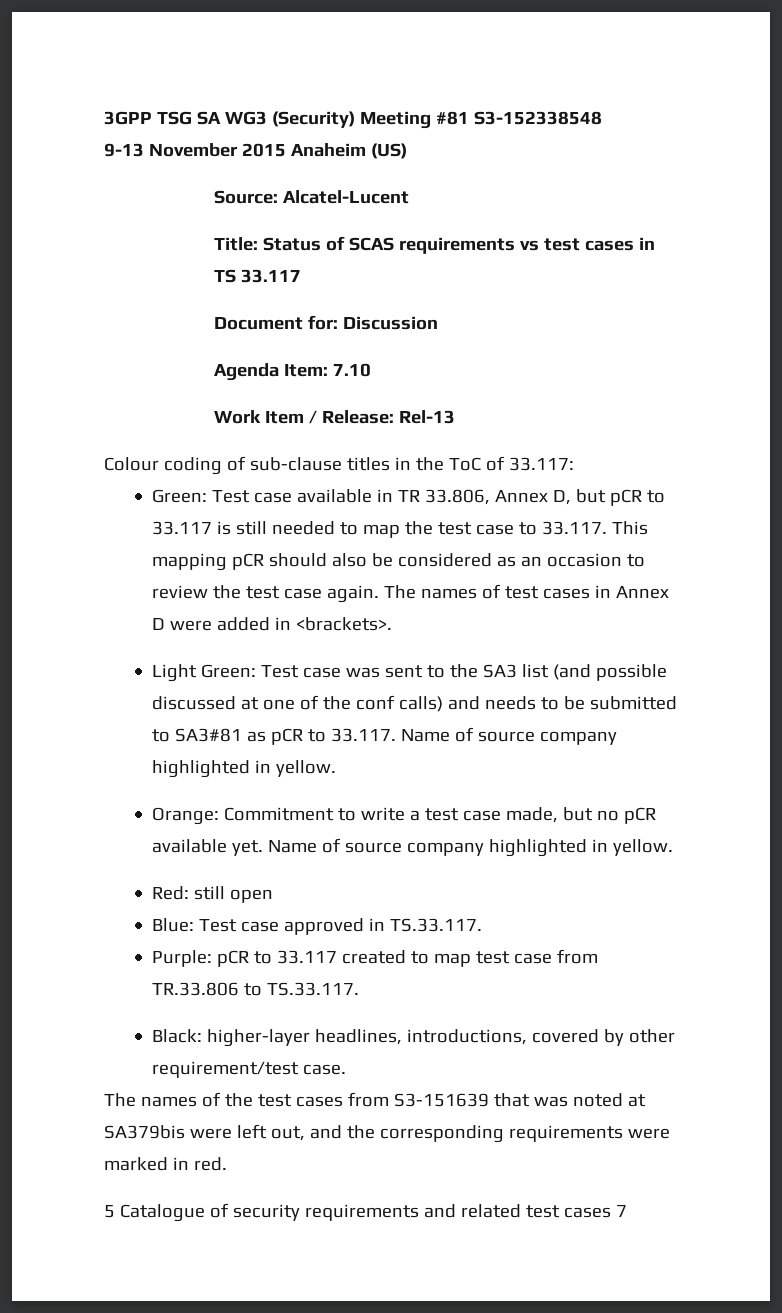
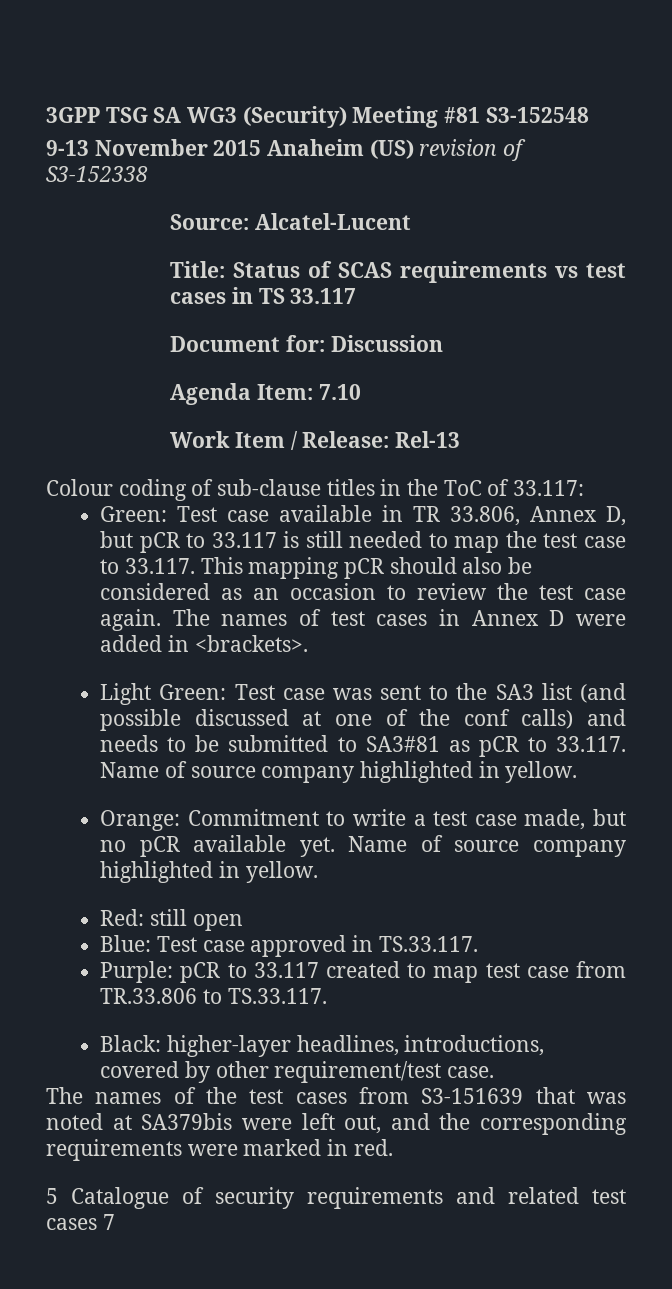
- 3GPP TSG SA WG3 (Security) Meeting #81 S3-152338548
+ 3GPP TSG SA WG3 (Security) Meeting #81 S3-152548
- 9-13 November 2015 Anaheim (US)
+ 9-13 November 2015 Anaheim (US) revision of S3-152338

